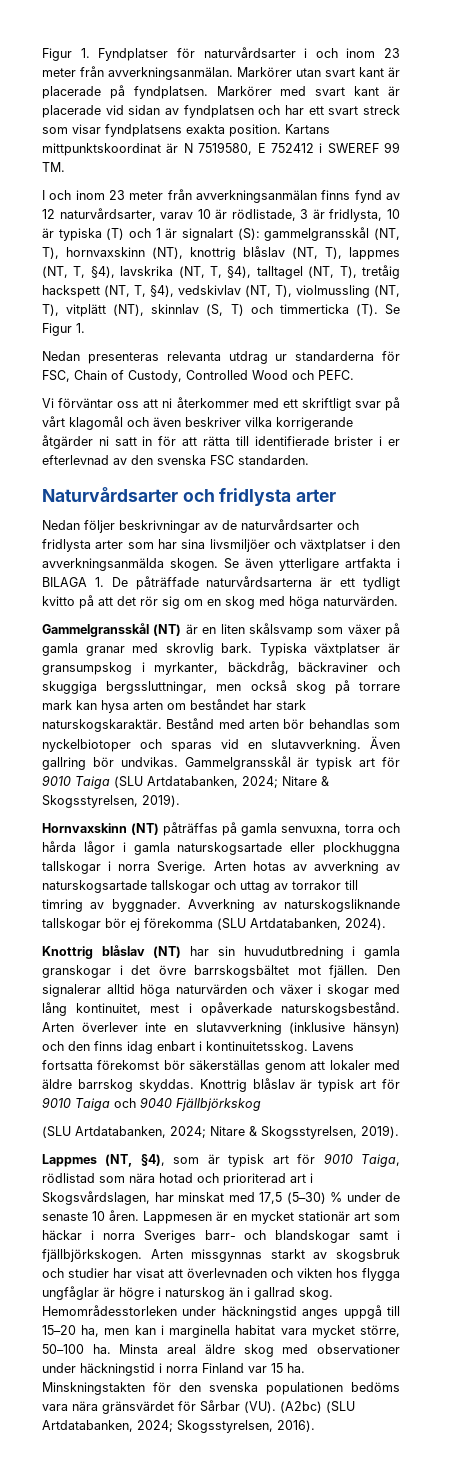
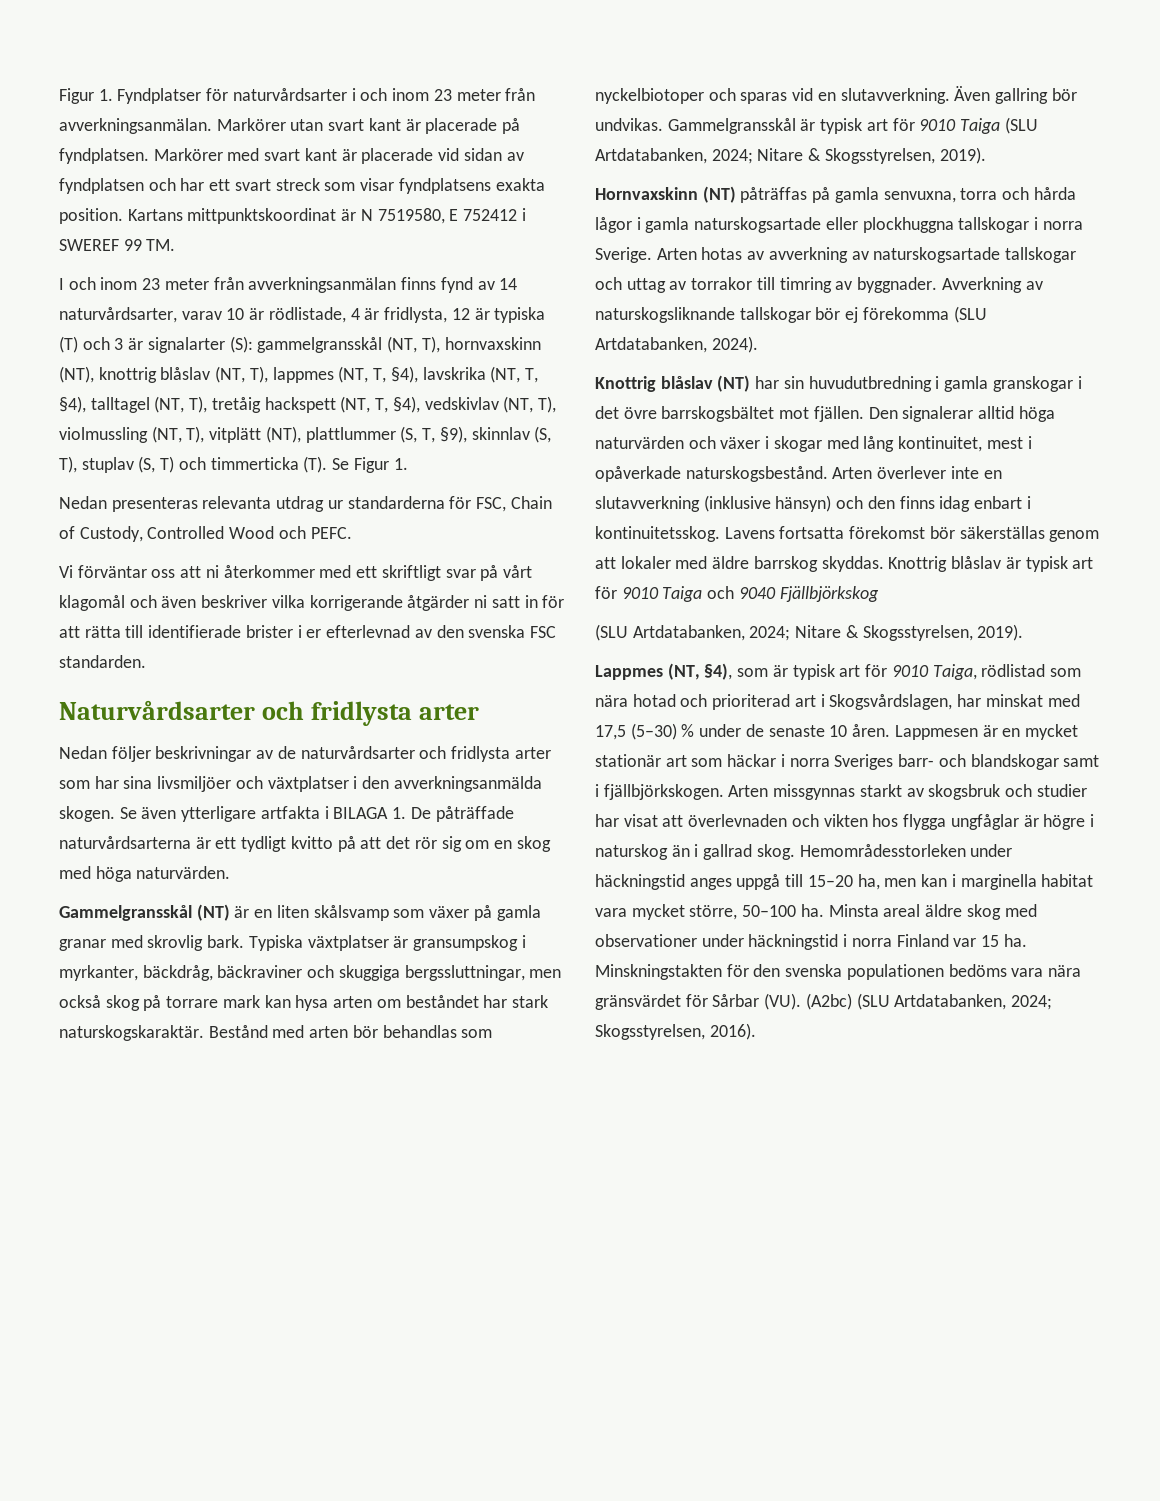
- I och inom 23 meter från avverkningsanmälan finns fynd av 12 naturvårdsarter, varav 10 är rödlistade, 3 är fridlysta, 10 är typiska (T) och 1 är signalart (S):
+ I och inom 23 meter från avverkningsanmälan finns fynd av 14 naturvårdsarter, varav 10 är rödlistade, 4 är fridlysta, 12 är typiska (T) och 3 är signalarter (S):
- gammelgransskål (NT, T), hornvaxskinn (NT), knottrig blåslav (NT, T), lappmes (NT, T, §4), lavskrika (NT, T, §4), talltagel (NT, T), tretåig hackspett (NT, T, §4), vedskivlav (NT, T), violmussling (NT, T), vitplätt (NT), skinnlav (S, T) och timmerticka (T). Se Figur 1.
+ gammelgransskål (NT, T), hornvaxskinn (NT), knottrig blåslav (NT, T), lappmes (NT, T, §4), lavskrika (NT, T, §4), talltagel (NT, T), tretåig hackspett (NT, T, §4), vedskivlav (NT, T), violmussling (NT, T), vitplätt (NT), plattlummer (S, T, §9), skinnlav (S, T), stuplav (S, T) och timmerticka (T). Se Figur 1.

